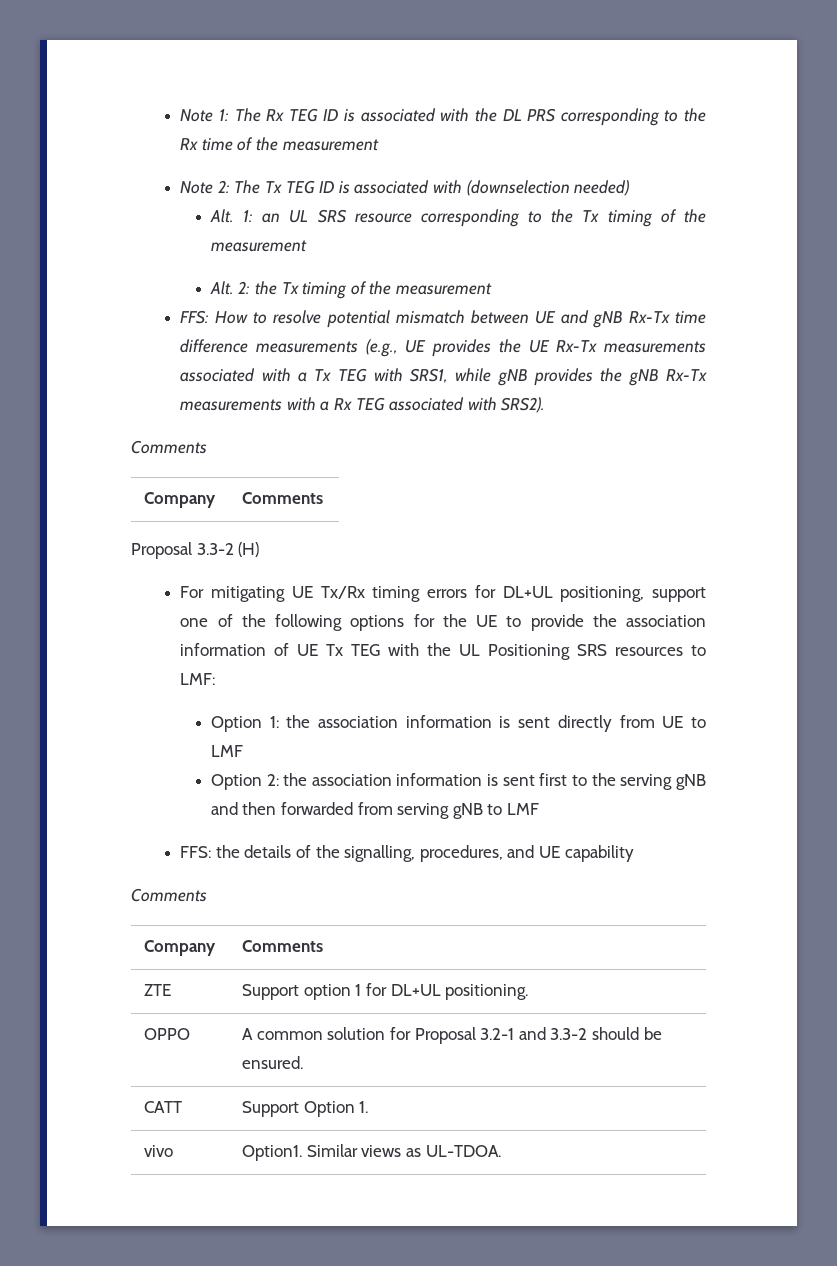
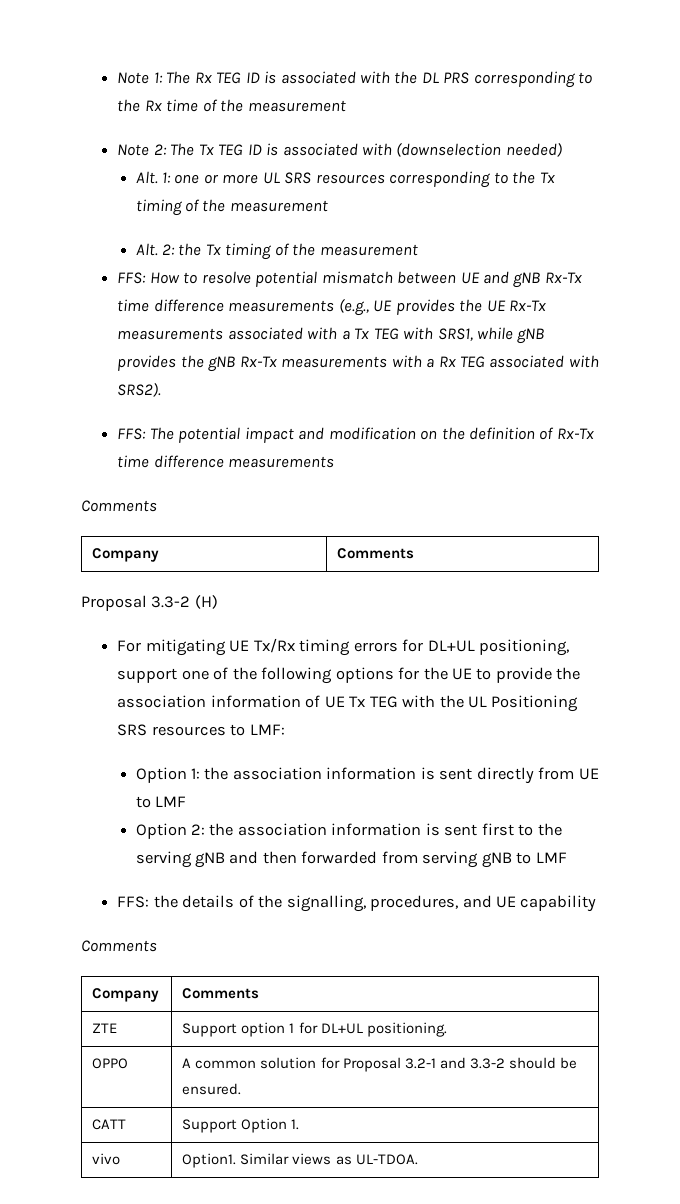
- Alt. 1: an UL SRS resource corresponding to the Tx timing of the measurement
+ Alt. 1: one or more UL SRS resources corresponding to the Tx timing of the measurement
+ FFS: The potential impact and modification on the definition of Rx-Tx time difference measurements

